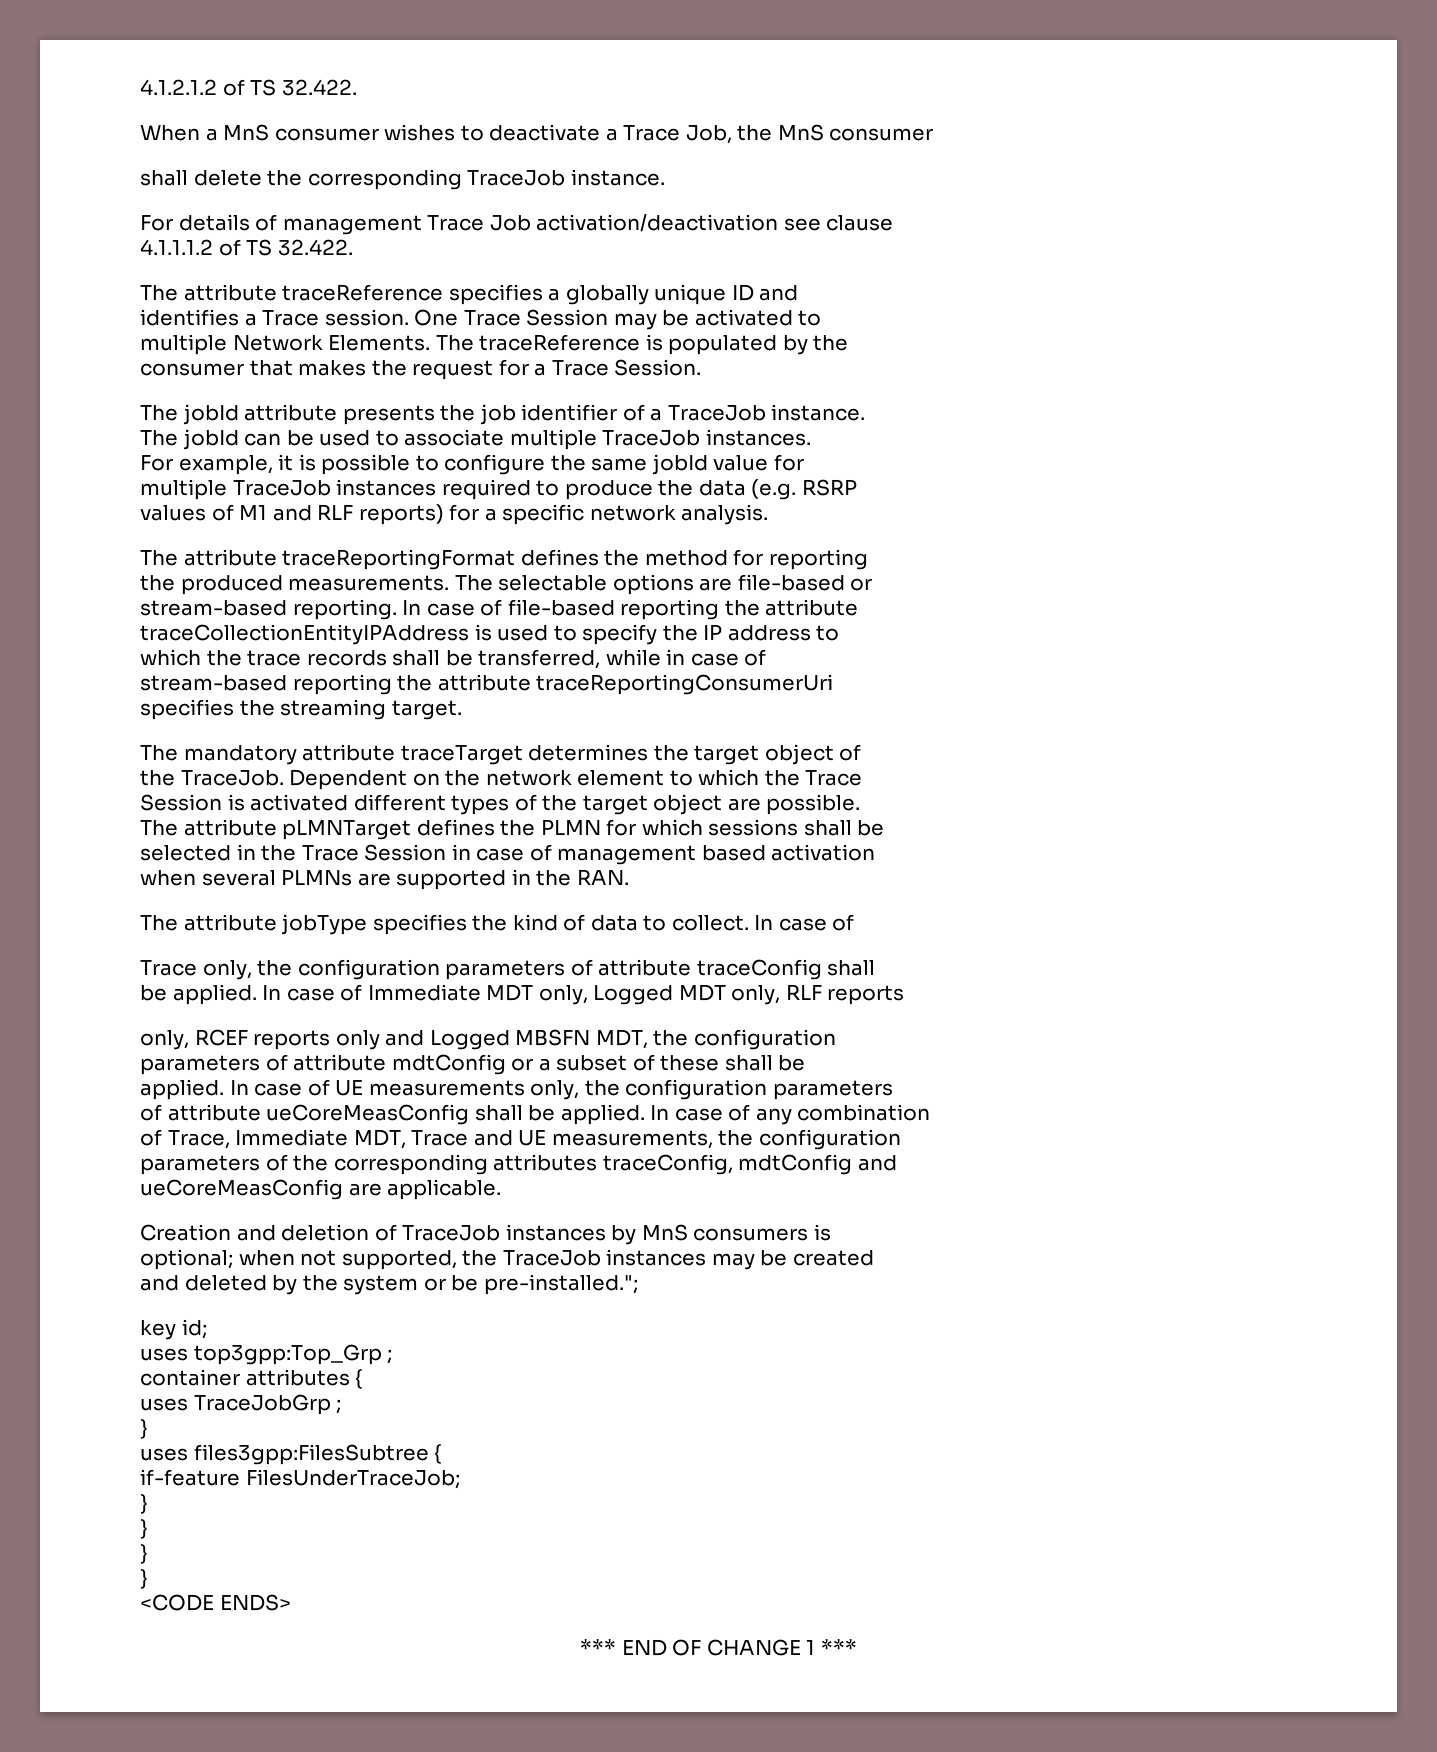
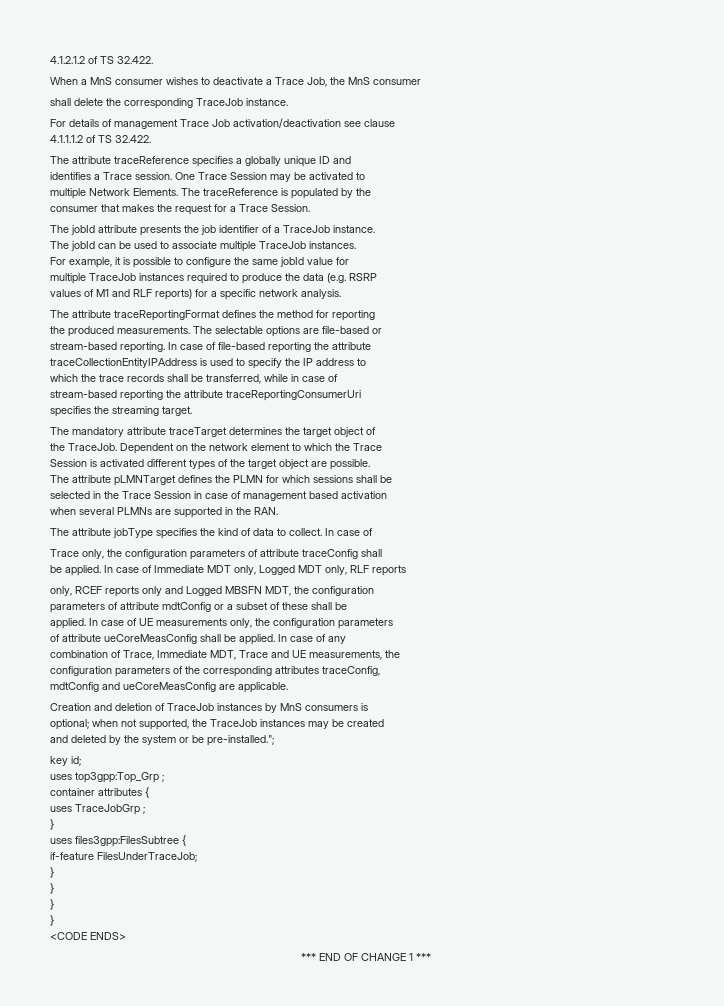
- In case of any combination
- of Trace, Immediate MDT, Trace and UE measurements, the configuration
- parameters of the corresponding attributes traceConfig, mdtConfig and
- ueCoreMeasConfig are applicable.
+ In case of any
+ combination of Trace, Immediate MDT, Trace and UE measurements, the
+ configuration parameters of the corresponding attributes traceConfig,
+ mdtConfig and ueCoreMeasConfig are applicable.

